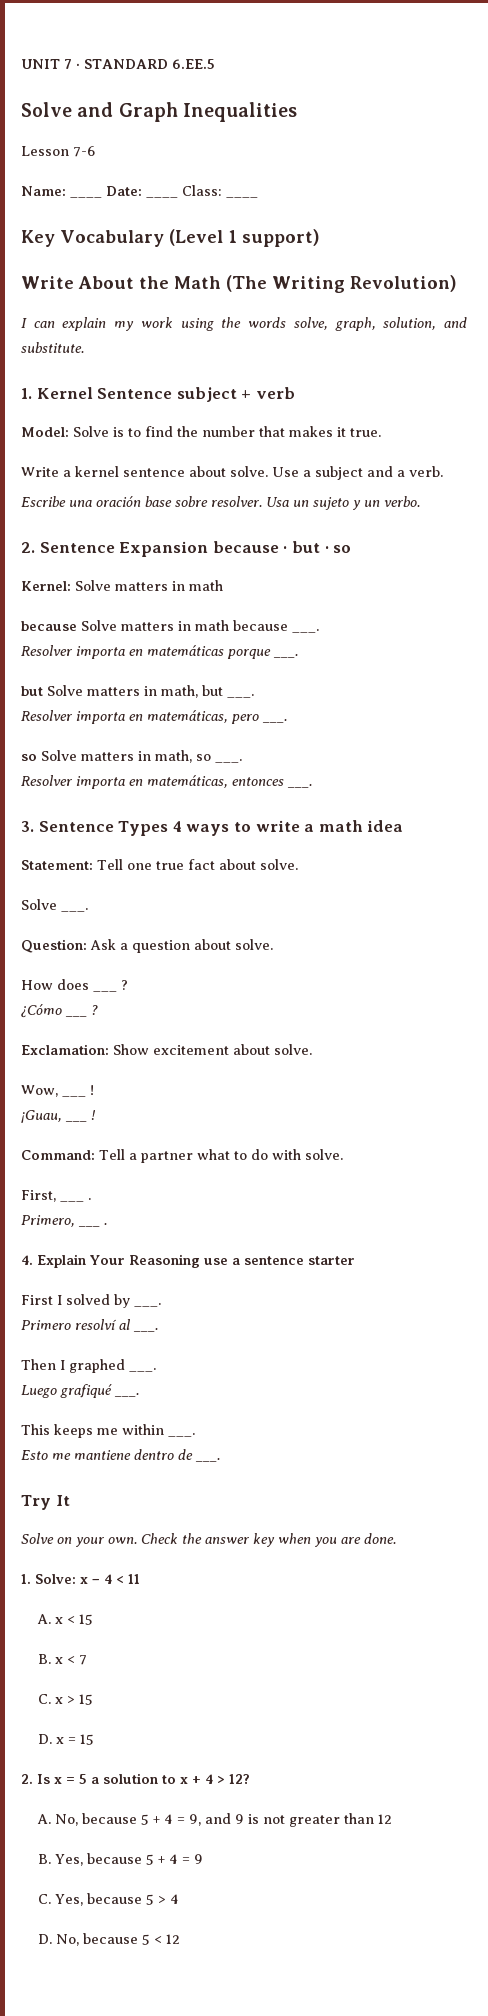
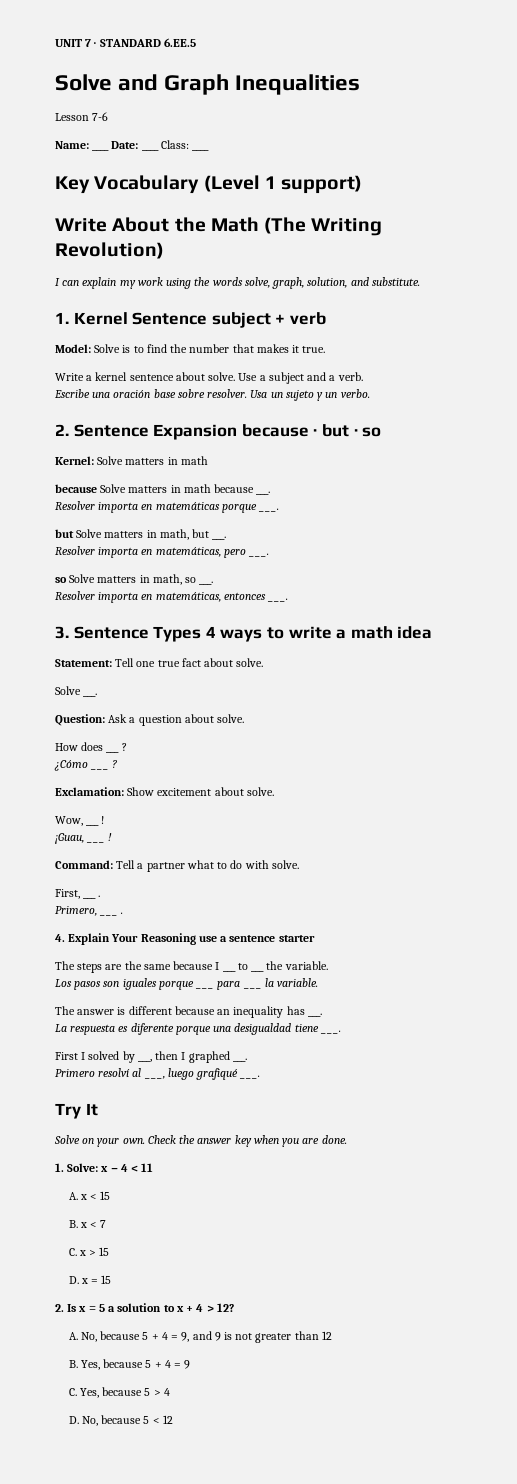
+ The steps are the same because I ___ to ___ the variable.
+ Los pasos son iguales porque ___ para ___ la variable.
+ The answer is different because an inequality has ___.
+ La respuesta es diferente porque una desigualdad tiene ___.
- First I solved by ___.
+ First I solved by ___, then I graphed ___.
- Primero resolví al ___.
- Then I graphed ___.
- Luego grafiqué ___.
- This keeps me within ___.
- Esto me mantiene dentro de ___.
+ Primero resolví al ___, luego grafiqué ___.

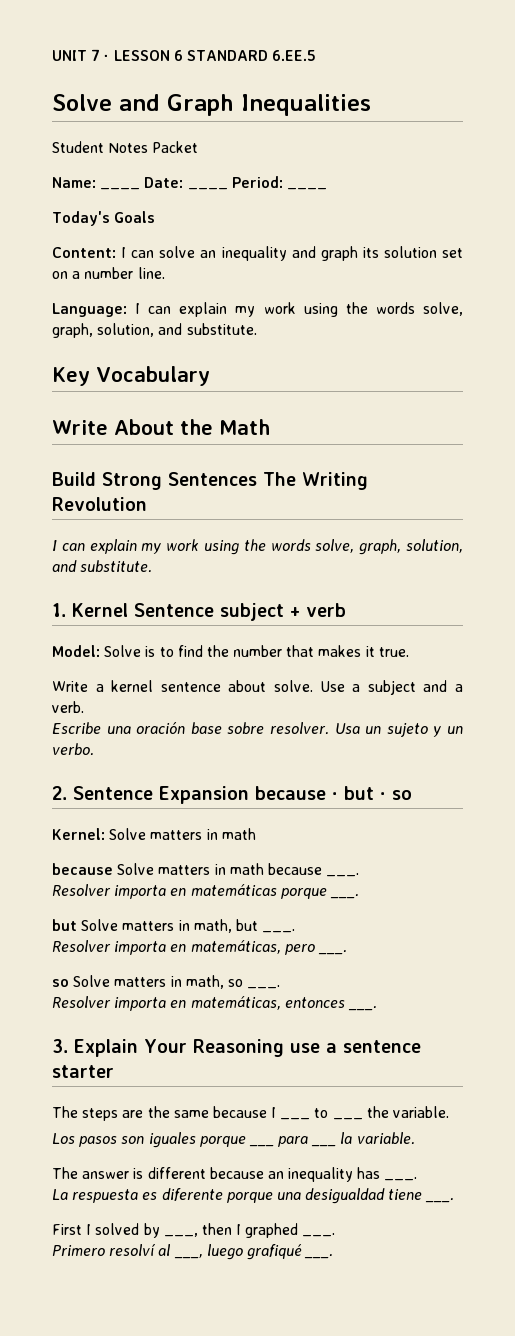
- UNIT 7 · STANDARD 6.EE.5
+ UNIT 7 · LESSON 6 STANDARD 6.EE.5
- Lesson 7-6
+ Student Notes Packet
- Name: ____ Date: ____ Class: ____
+ Name: ____ Date: ____ Period: ____
+ Today's Goals
+ Content: I can solve an inequality and graph its solution set on a number line.
+ Language: I can explain my work using the words solve, graph, solution, and substitute.
- Key Vocabulary (Level 1 support)
+ Key Vocabulary
- Write About the Math (The Writing Revolution)
+ Write About the Math
+ Build Strong Sentences The Writing Revolution
- 3. Sentence Types 4 ways to write a math idea
- Statement: Tell one true fact about solve.
- Solve ___.
- Question: Ask a question about solve.
- How does ___ ?
- ¿Cómo ___ ?
- Exclamation: Show excitement about solve.
- Wow, ___ !
- ¡Guau, ___ !
- Command: Tell a partner what to do with solve.
- First, ___ .
- Primero, ___ .
- 4. Explain Your Reasoning use a sentence starter
+ 3. Explain Your Reasoning use a sentence starter
- Try It
- Solve on your own. Check the answer key when you are done.
- 1. Solve: x − 4 < 11
- A. x < 15
- B. x < 7
- C. x > 15
- D. x = 15
- 2. Is x = 5 a solution to x + 4 > 12?
- A. No, because 5 + 4 = 9, and 9 is not greater than 12
- B. Yes, because 5 + 4 = 9
- C. Yes, because 5 > 4
- D. No, because 5 < 12

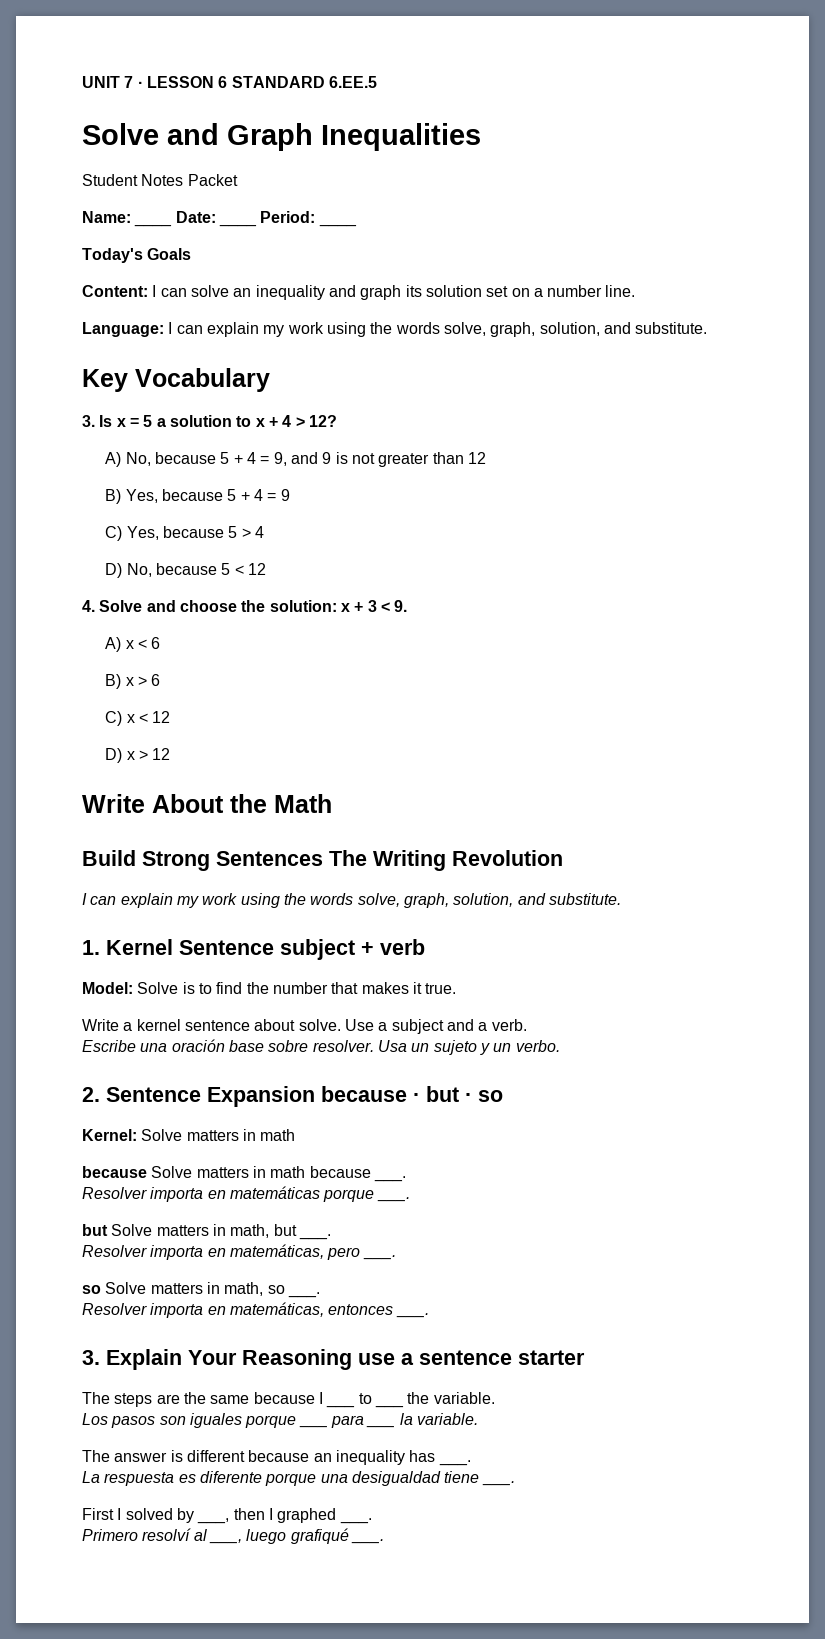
+ 3. Is x = 5 a solution to x + 4 > 12?
+ A) No, because 5 + 4 = 9, and 9 is not greater than 12
+ B) Yes, because 5 + 4 = 9
+ C) Yes, because 5 > 4
+ D) No, because 5 < 12
+ 4. Solve and choose the solution: x + 3 < 9.
+ A) x < 6
+ B) x > 6
+ C) x < 12
+ D) x > 12

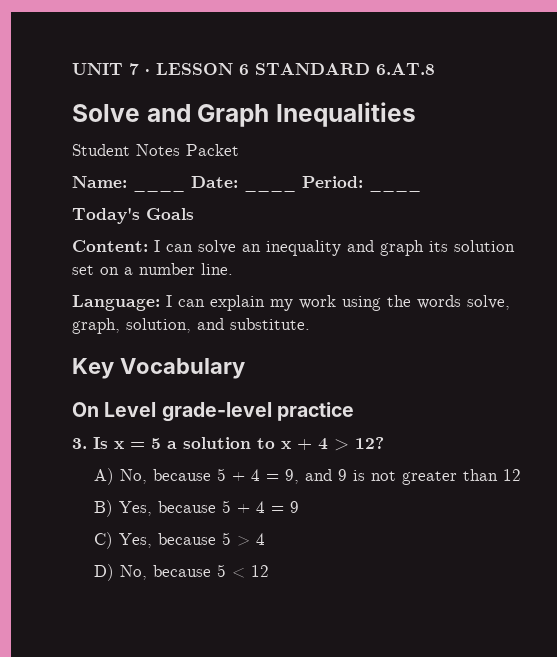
- UNIT 7 · LESSON 6 STANDARD 6.EE.5
+ UNIT 7 · LESSON 6 STANDARD 6.AT.8
+ On Level grade-level practice
- 4. Solve and choose the solution: x + 3 < 9.
- A) x < 6
- B) x > 6
- C) x < 12
- D) x > 12
- Write About the Math
- Build Strong Sentences The Writing Revolution
- I can explain my work using the words solve, graph, solution, and substitute.
- 1. Kernel Sentence subject + verb
- Model: Solve is to find the number that makes it true.
- Write a kernel sentence about solve. Use a subject and a verb.
- Escribe una oración base sobre resolver. Usa un sujeto y un verbo.
- 2. Sentence Expansion because · but · so
- Kernel: Solve matters in math
- because Solve matters in math because ___.
- Resolver importa en matemáticas porque ___.
- but Solve matters in math, but ___.
- Resolver importa en matemáticas, pero ___.
- so Solve matters in math, so ___.
- Resolver importa en matemáticas, entonces ___.
- 3. Explain Your Reasoning use a sentence starter
- The steps are the same because I ___ to ___ the variable.
- Los pasos son iguales porque ___ para ___ la variable.
- The answer is different because an inequality has ___.
- La respuesta es diferente porque una desigualdad tiene ___.
- First I solved by ___, then I graphed ___.
- Primero resolví al ___, luego grafiqué ___.

